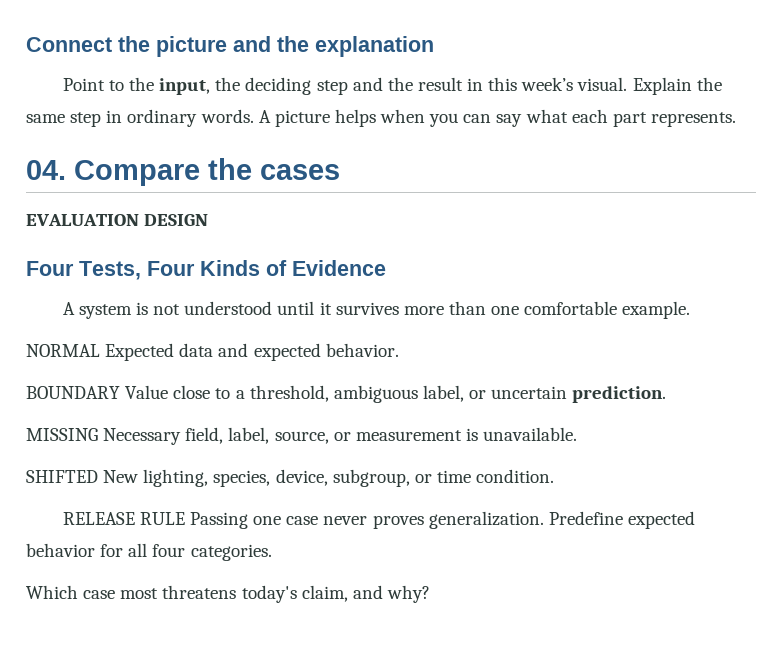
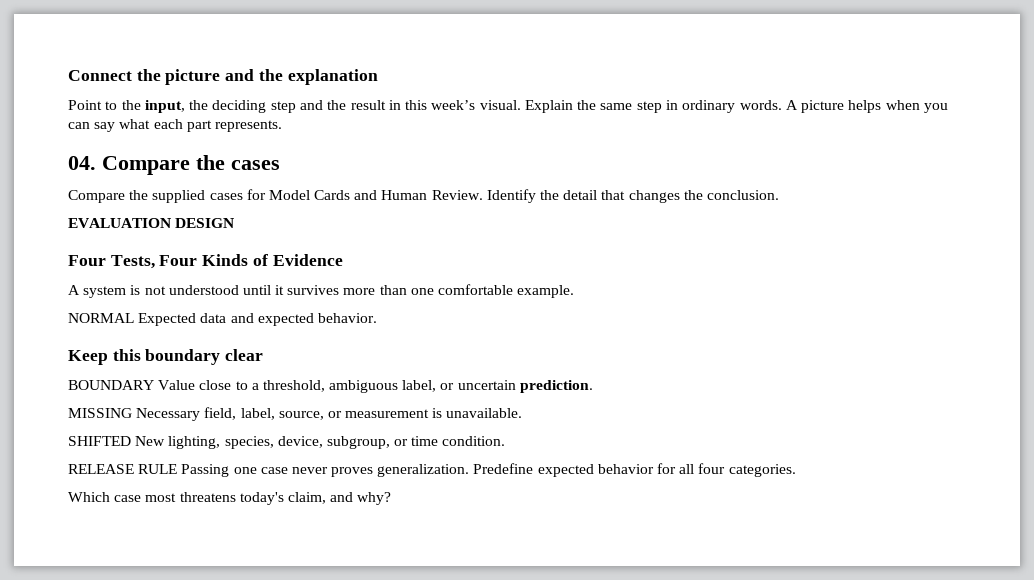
+ Compare the supplied cases for Model Cards and Human Review. Identify the detail that changes the conclusion.
+ Keep this boundary clear

